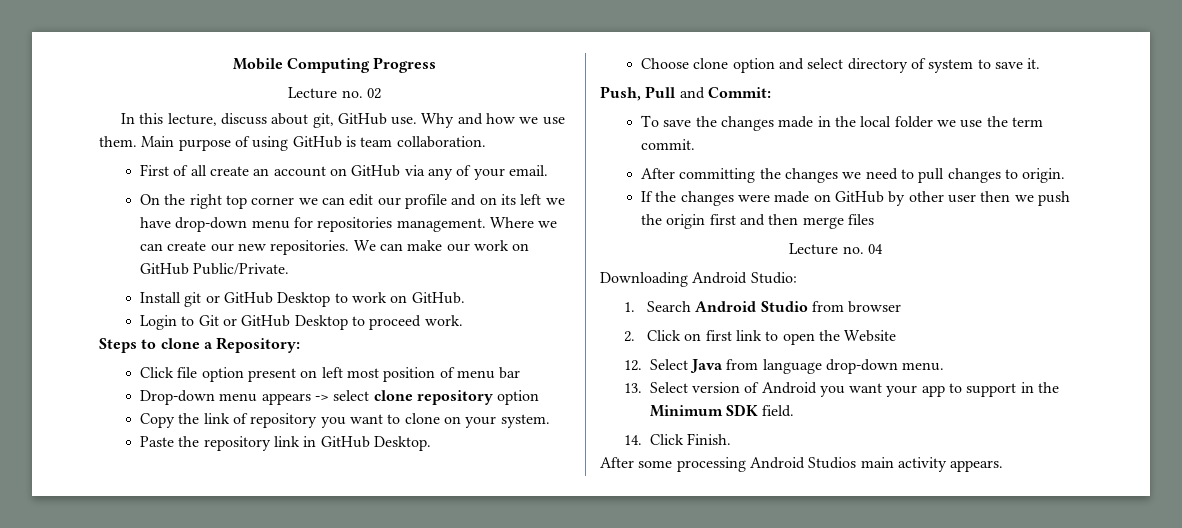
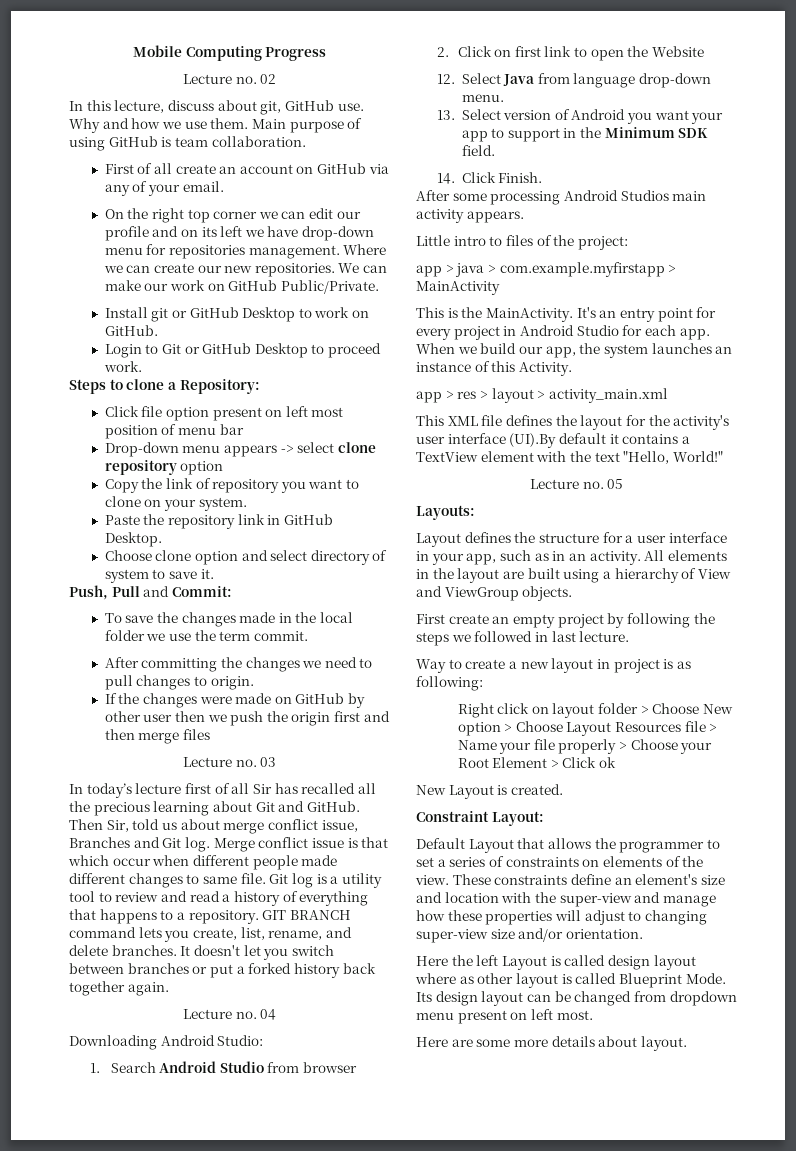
+ Lecture no. 03
+ In today’s lecture first of all Sir has recalled all the precious learning about Git and GitHub. Then Sir, told us about merge conflict issue, Branches and Git log. Merge conflict issue is that which occur when different people made different changes to same file. Git log is a utility tool to review and read a history of everything that happens to a repository. GIT BRANCH command lets you create, list, rename, and delete branches. It doesn't let you switch between branches or put a forked history back together again.
+ Little intro to files of the project:
+ app > java > com.example.myfirstapp > MainActivity
+ This is the MainActivity. It's an entry point for every project in Android Studio for each app. When we build our app, the system launches an instance of this Activity.
+ app > res > layout > activity_main.xml
+ This XML file defines the layout for the activity's user interface (UI).By default it contains a TextView element with the text "Hello, World!"
+ Lecture no. 05
+ Layouts:
+ Layout defines the structure for a user interface in your app, such as in an activity. All elements in the layout are built using a hierarchy of View and ViewGroup objects.
+ First create an empty project by following the steps we followed in last lecture.
+ Way to create a new layout in project is as following:
+ Right click on layout folder > Choose New option > Choose Layout Resources file > Name your file properly > Choose your Root Element > Click ok
+ New Layout is created.
+ Constraint Layout:
+ Default Layout that allows the programmer to set a series of constraints on elements of the view. These constraints define an element's size and location with the super-view and manage how these properties will adjust to changing super-view size and/or orientation.
+ Here the left Layout is called design layout where as other layout is called Blueprint Mode. Its design layout can be changed from dropdown menu present on left most.
+ Here are some more details about layout.

